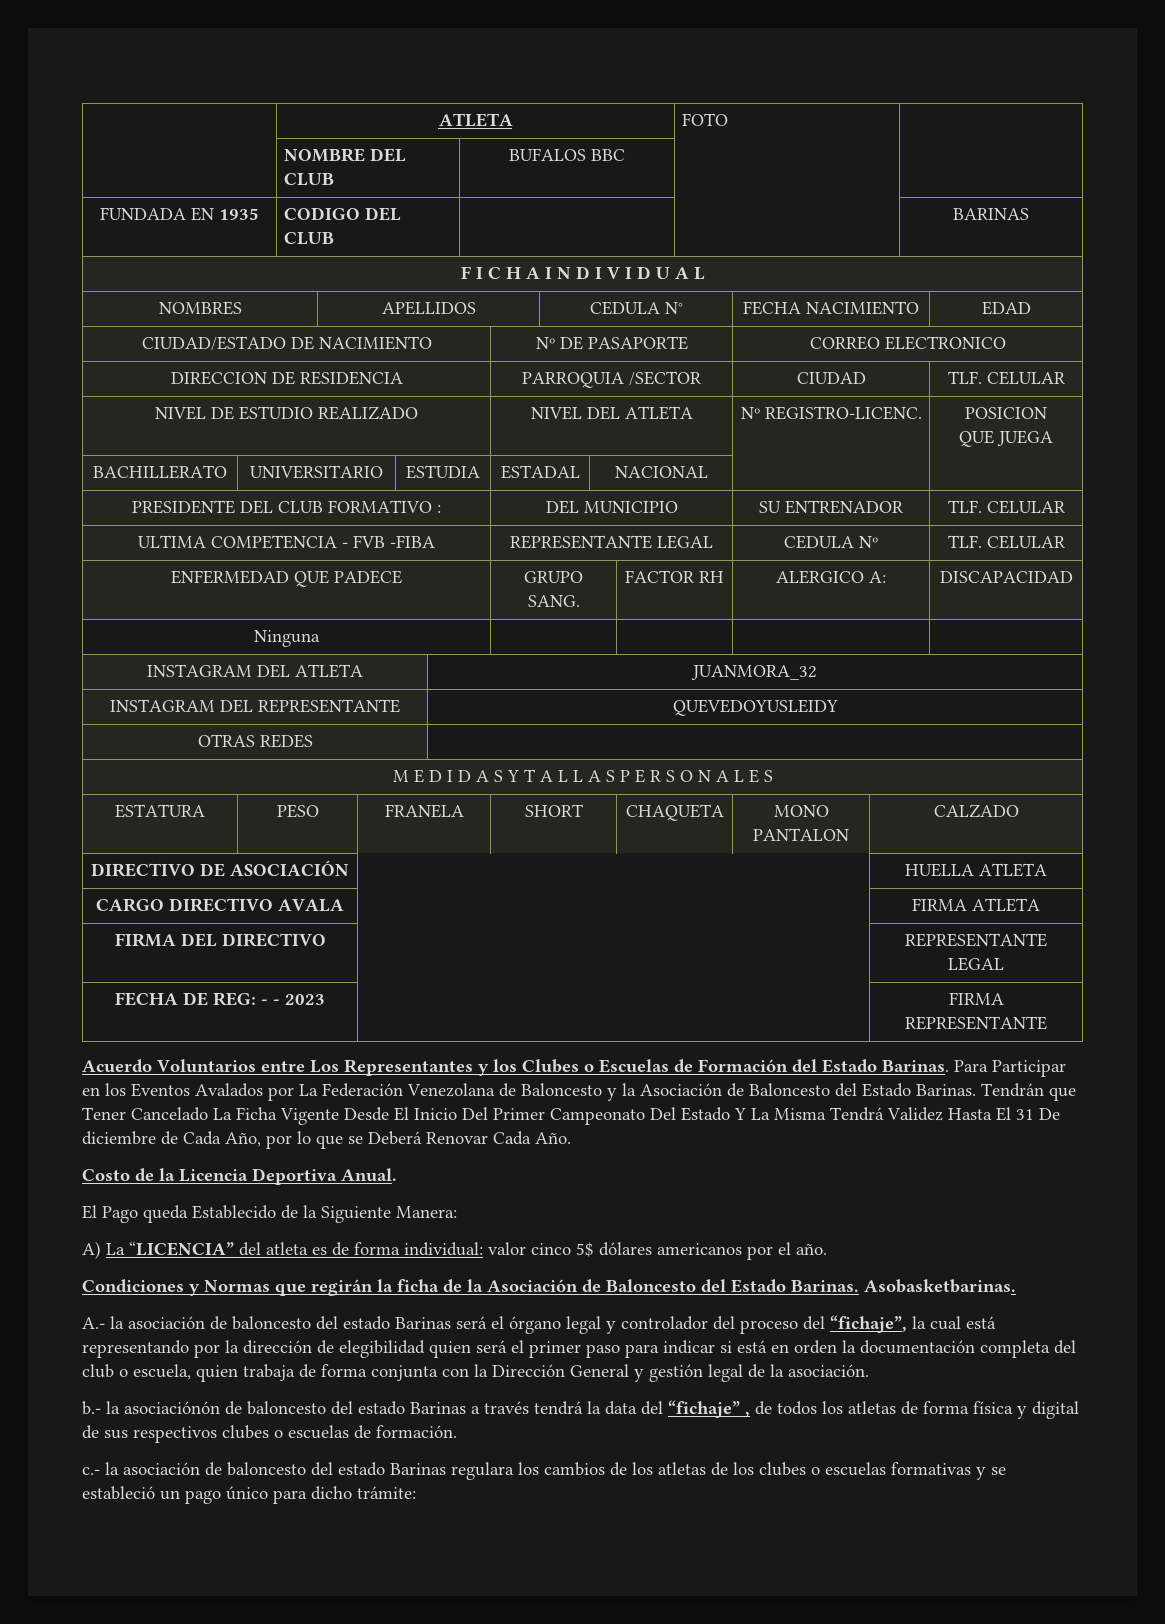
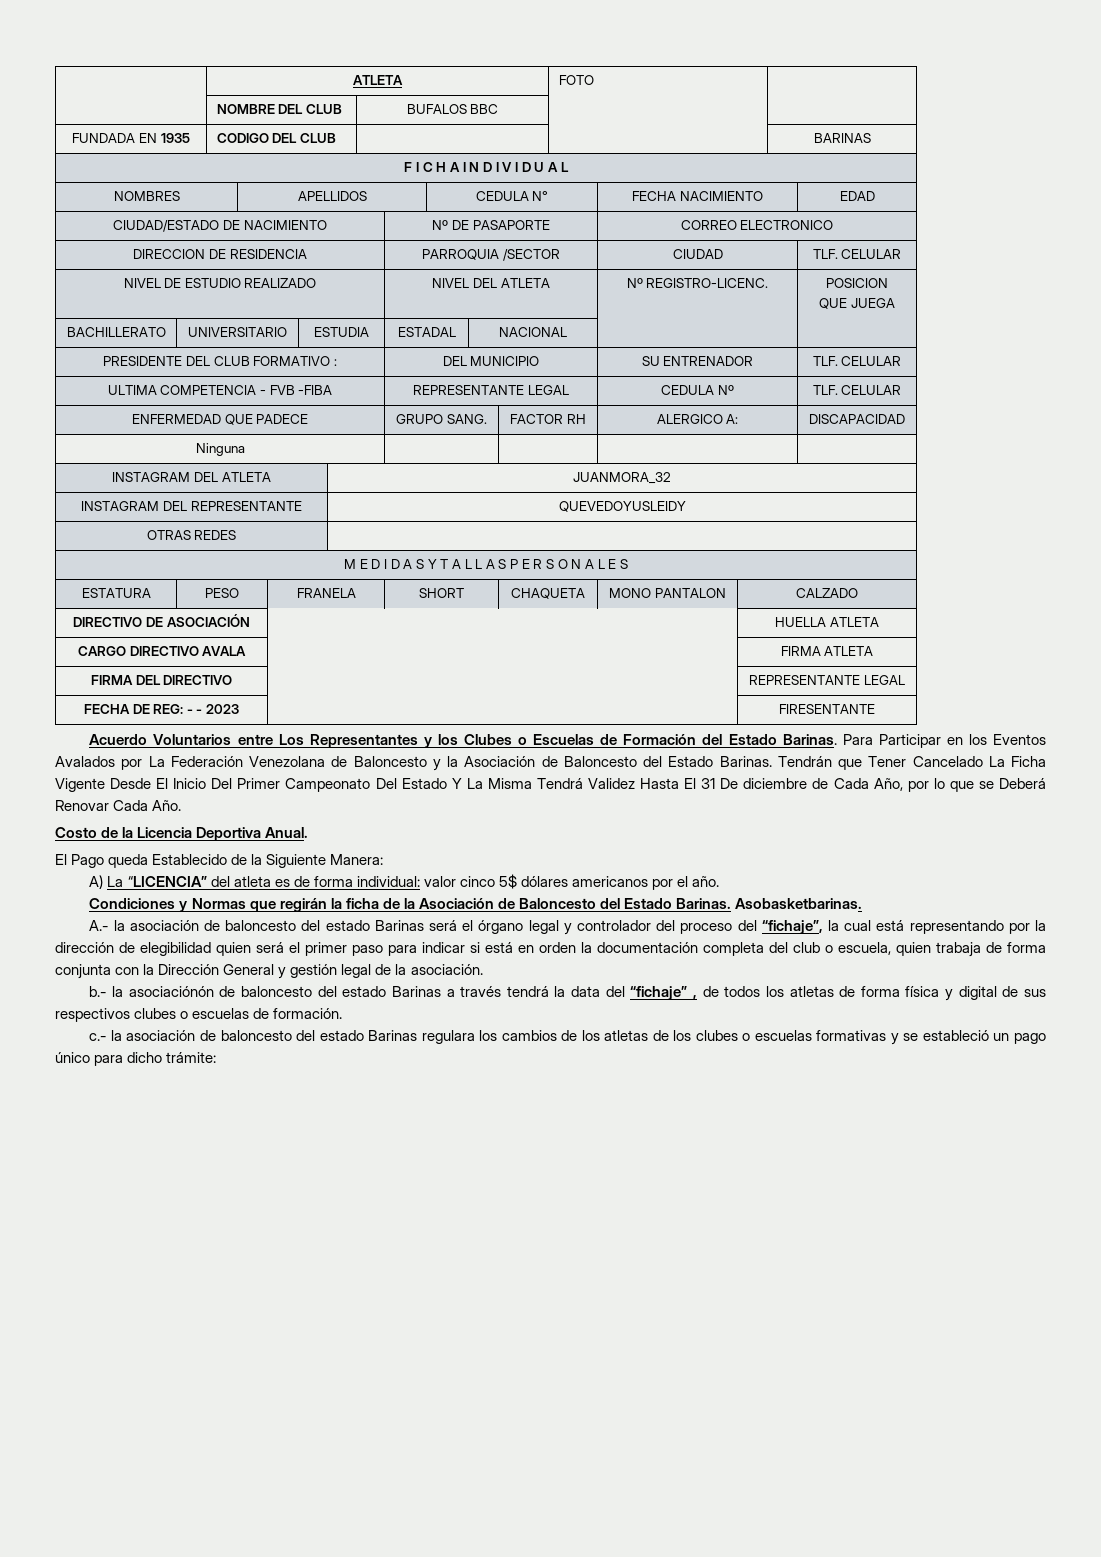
- FECHA DE REG: - - 2023 | | FIRMA REPRESENTANTE
+ FECHA DE REG: - - 2023 | | FIRESENTANTE

